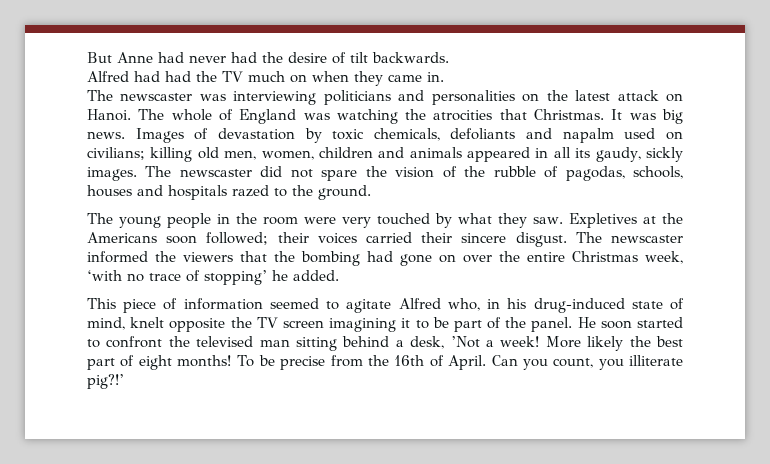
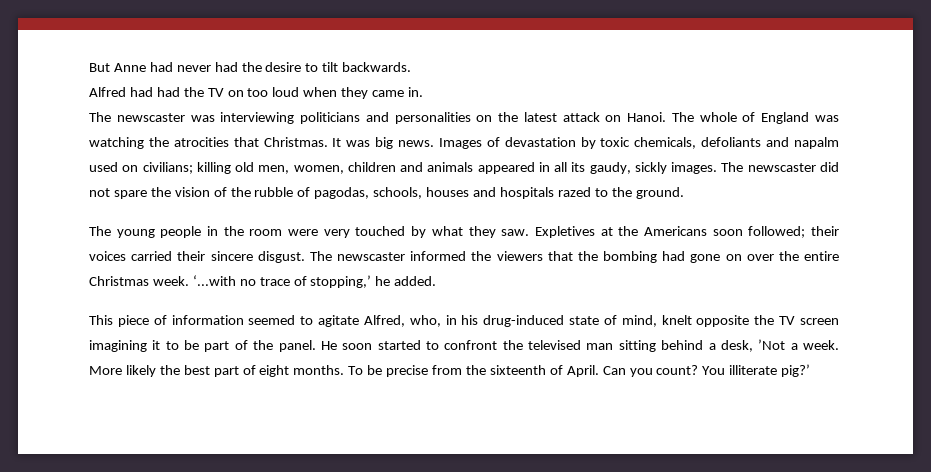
- But Anne had never had the desire of tilt backwards.
+ But Anne had never had the desire to tilt backwards.
- Alfred had had the TV much on when they came in.
+ Alfred had had the TV on too loud when they came in.
- The newscaster informed the viewers that the bombing had gone on over the entire Christmas week, ‘with no trace of stopping’ he added.
+ The newscaster informed the viewers that the bombing had gone on over the entire Christmas week. ‘...with no trace of stopping,’ he added.
- This piece of information seemed to agitate Alfred who, in his drug-induced state of mind, knelt opposite the TV screen imagining it to be part of the panel.
+ This piece of information seemed to agitate Alfred, who, in his drug-induced state of mind, knelt opposite the TV screen imagining it to be part of the panel.
- He soon started to confront the televised man sitting behind a desk, ’Not a week!
+ He soon started to confront the televised man sitting behind a desk, ’Not a week.
- More likely the best part of eight months!
+ More likely the best part of eight months.
- To be precise from the 16th of April.
+ To be precise from the sixteenth of April.
- Can you count, you illiterate pig?!’
+ Can you count? You illiterate pig?’

